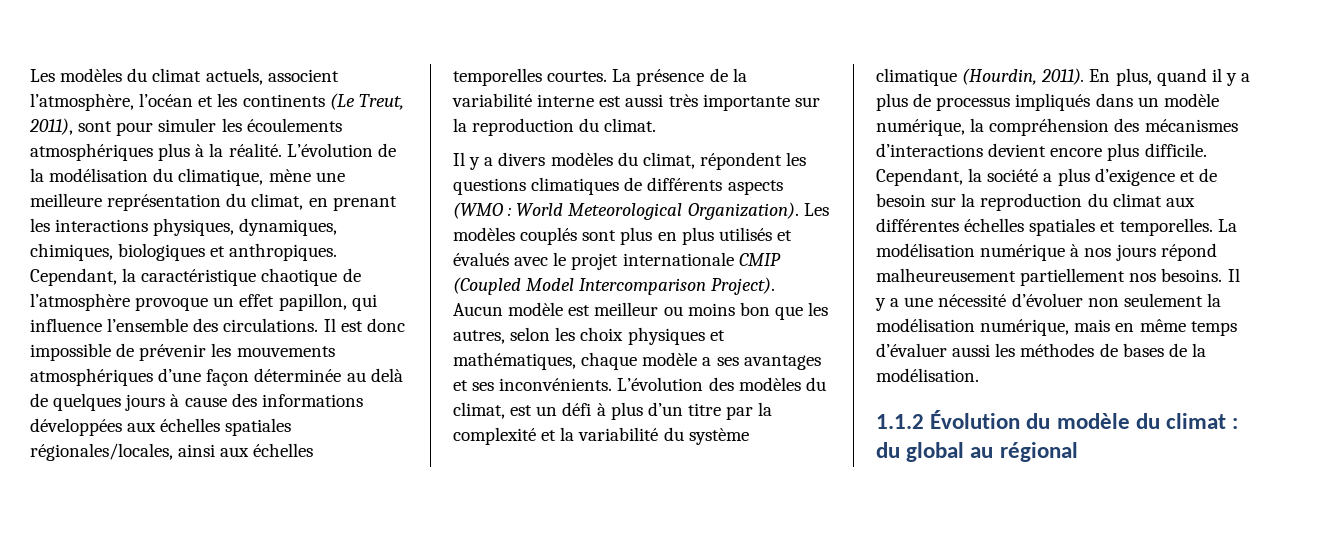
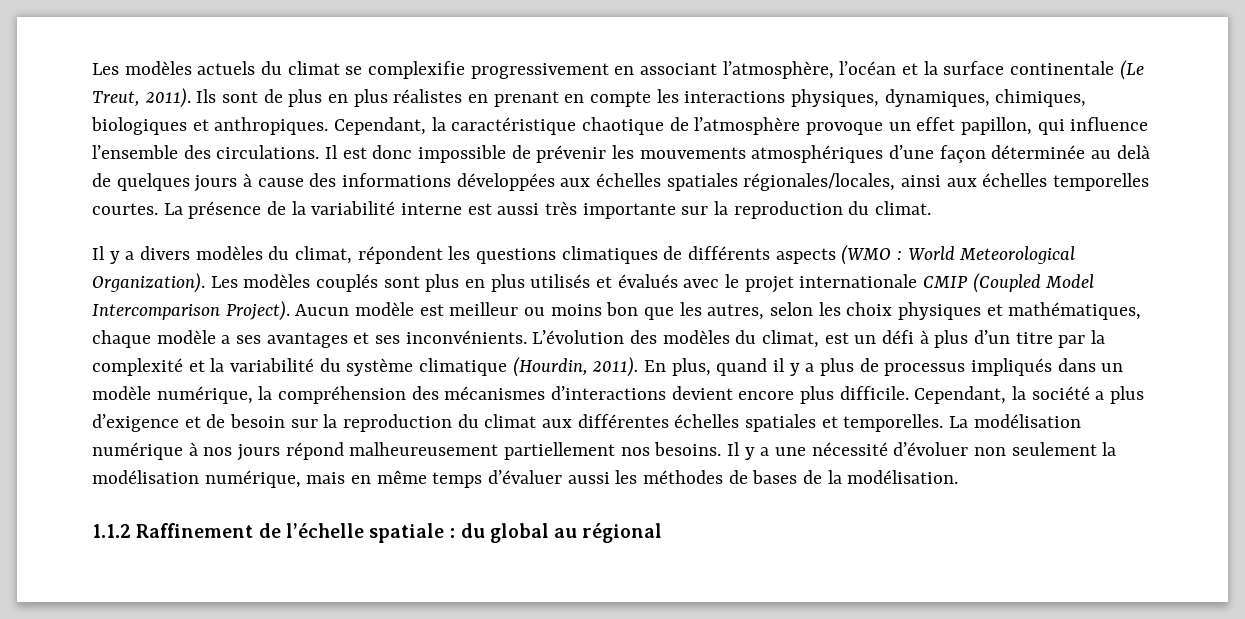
- Les modèles du climat actuels, associent l’atmosphère, l’océan et les continents (Le Treut, 2011), sont pour simuler les écoulements atmosphériques plus à la réalité. L’évolution de la modélisation du climatique, mène une meilleure représentation du climat, en prenant les interactions physiques, dynamiques, chimiques, biologiques et anthropiques.
+ Les modèles actuels du climat se complexifie progressivement en associant l’atmosphère, l’océan et la surface continentale (Le Treut, 2011). Ils sont de plus en plus réalistes en prenant en compte les interactions physiques, dynamiques, chimiques, biologiques et anthropiques.
- 1.1.2 Évolution du modèle du climat : du global au régional
+ 1.1.2 Raffinement de l’échelle spatiale : du global au régional

